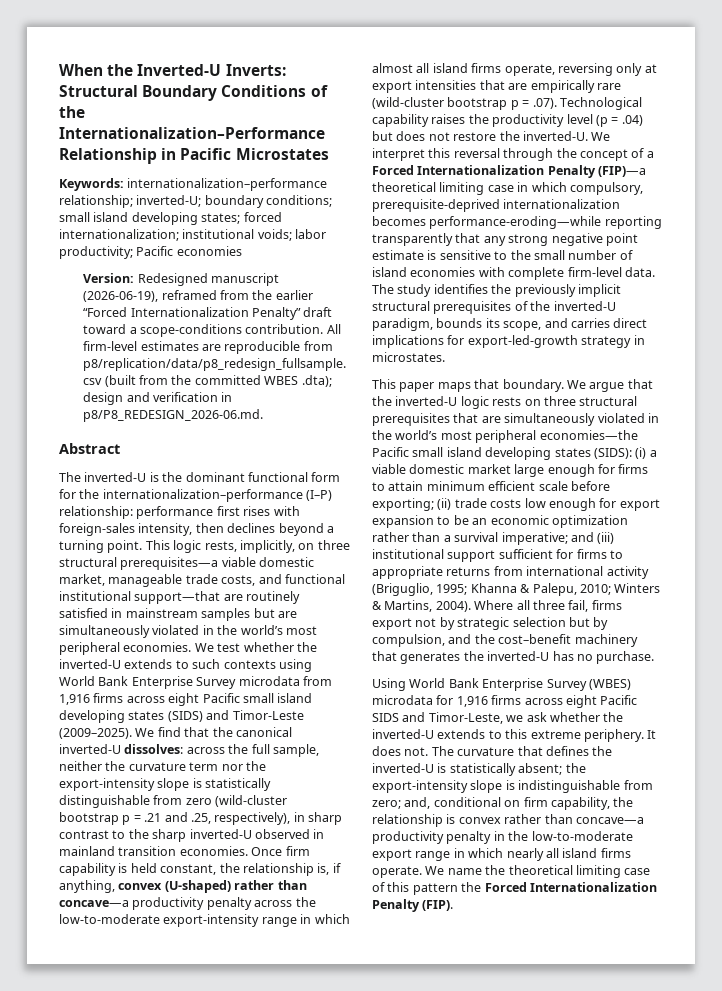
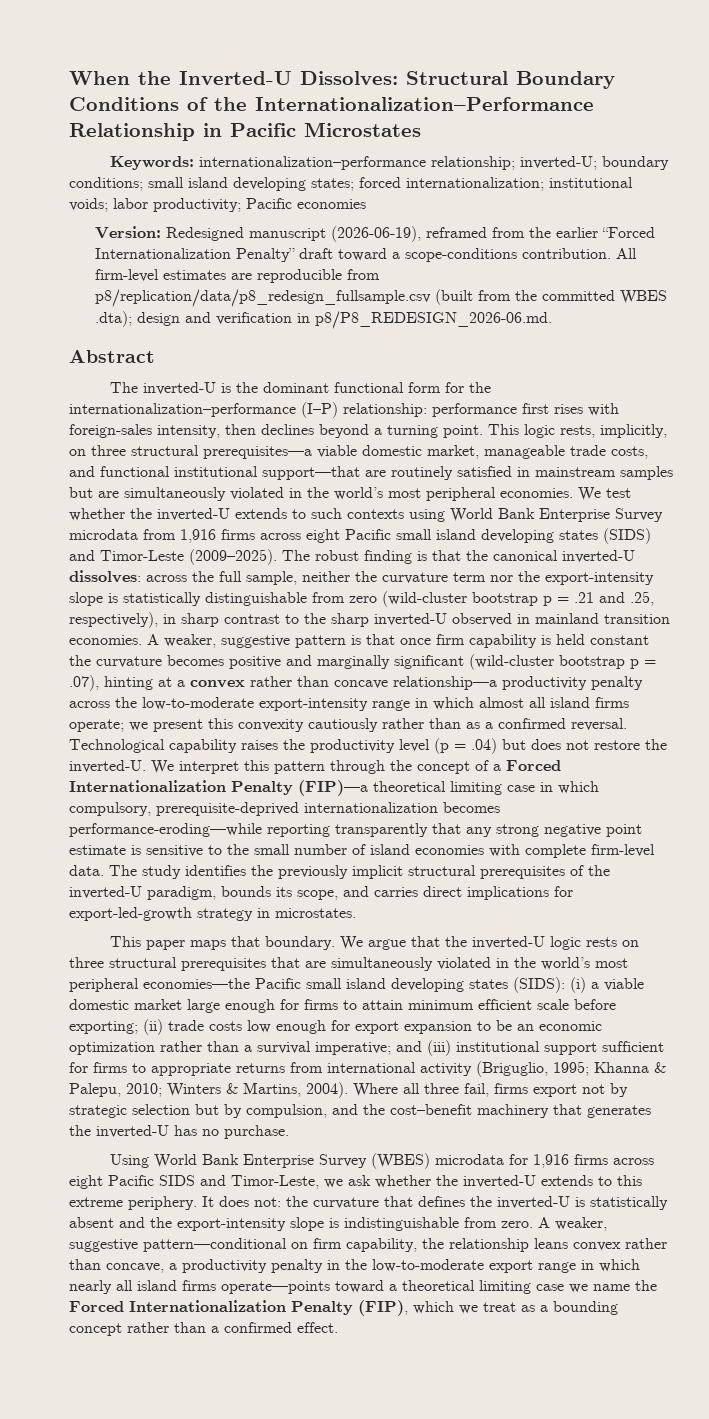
- When the Inverted-U Inverts: Structural Boundary Conditions of the Internationalization–Performance Relationship in Pacific Microstates
+ When the Inverted-U Dissolves: Structural Boundary Conditions of the Internationalization–Performance Relationship in Pacific Microstates
- We find that the canonical inverted-U dissolves: across the full sample, neither the curvature term nor the export-intensity slope is statistically distinguishable from zero (wild-cluster bootstrap p = .21 and .25, respectively), in sharp contrast to the sharp inverted-U observed in mainland transition economies.
+ The robust finding is that the canonical inverted-U dissolves: across the full sample, neither the curvature term nor the export-intensity slope is statistically distinguishable from zero (wild-cluster bootstrap p = .21 and .25, respectively), in sharp contrast to the sharp inverted-U observed in mainland transition economies.
- Once firm capability is held constant, the relationship is, if anything, convex (U-shaped) rather than concave—a productivity penalty across the low-to-moderate export-intensity range in which almost all island firms operate, reversing only at export intensities that are empirically rare (wild-cluster bootstrap p = .07). Technological capability raises the productivity level (p = .04) but does not restore the inverted-U.
+ A weaker, suggestive pattern is that once firm capability is held constant the curvature becomes positive and marginally significant (wild-cluster bootstrap p = .07), hinting at a convex rather than concave relationship—a productivity penalty across the low-to-moderate export-intensity range in which almost all island firms operate; we present this convexity cautiously rather than as a confirmed reversal. Technological capability raises the productivity level (p = .04) but does not restore the inverted-U.
- We interpret this reversal through the concept of a Forced Internationalization Penalty (FIP)—a theoretical limiting case in which compulsory, prerequisite-deprived internationalization becomes performance-eroding—while reporting transparently that any strong negative point estimate is sensitive to the small number of island economies with complete firm-level data.
+ We interpret this pattern through the concept of a Forced Internationalization Penalty (FIP)—a theoretical limiting case in which compulsory, prerequisite-deprived internationalization becomes performance-eroding—while reporting transparently that any strong negative point estimate is sensitive to the small number of island economies with complete firm-level data.
- It does not. The curvature that defines the inverted-U is statistically absent; the export-intensity slope is indistinguishable from zero; and, conditional on firm capability, the relationship is convex rather than concave—a productivity penalty in the low-to-moderate export range in which nearly all island firms operate. We name the theoretical limiting case of this pattern the Forced Internationalization Penalty (FIP).
+ It does not: the curvature that defines the inverted-U is statistically absent and the export-intensity slope is indistinguishable from zero. A weaker, suggestive pattern—conditional on firm capability, the relationship leans convex rather than concave, a productivity penalty in the low-to-moderate export range in which nearly all island firms operate—points toward a theoretical limiting case we name the Forced Internationalization Penalty (FIP), which we treat as a bounding concept rather than a confirmed effect.

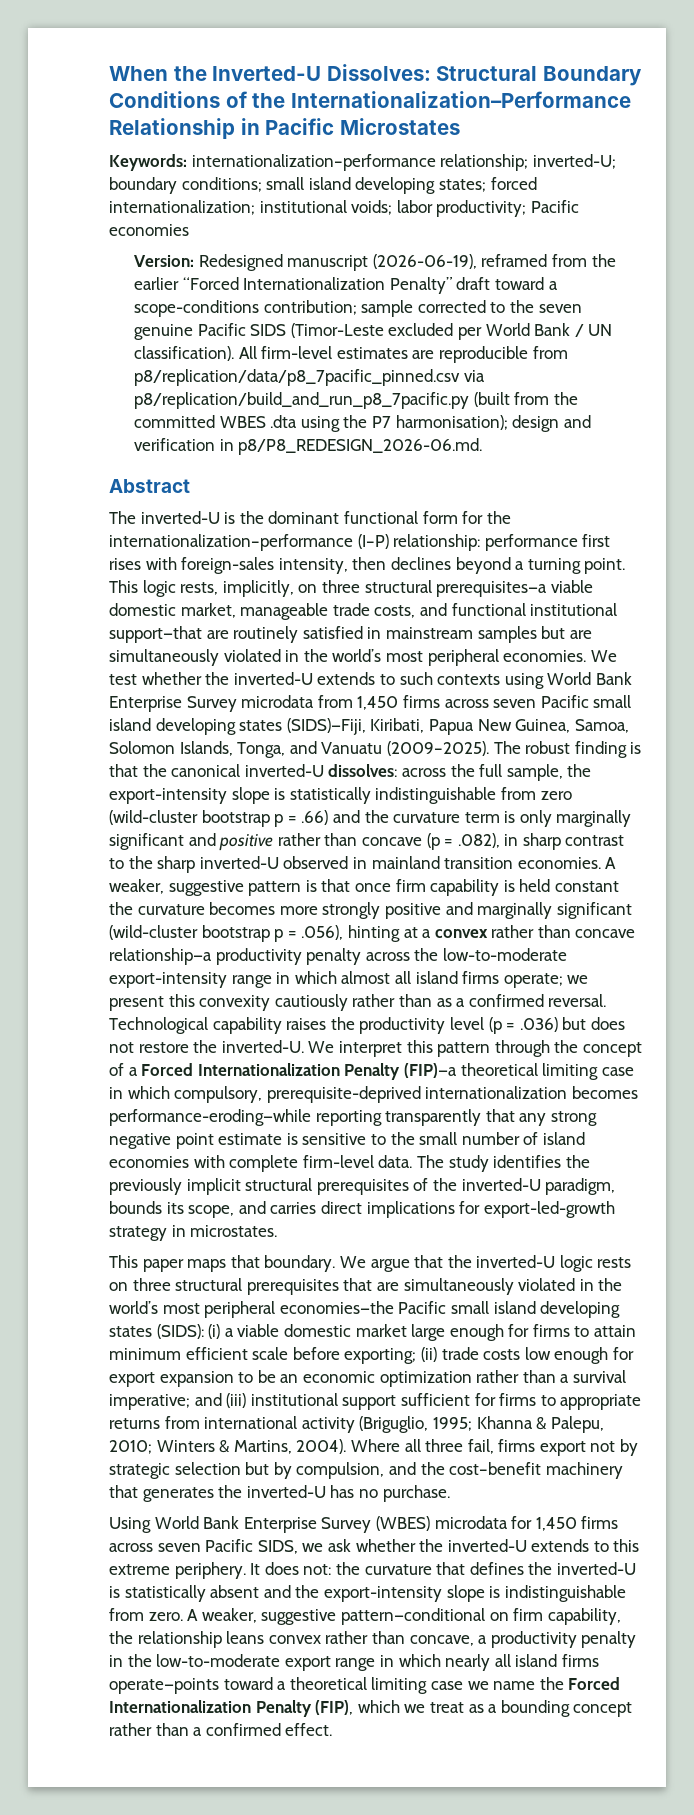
- Version: Redesigned manuscript (2026-06-19), reframed from the earlier “Forced Internationalization Penalty” draft toward a scope-conditions contribution.
+ Version: Redesigned manuscript (2026-06-19), reframed from the earlier “Forced Internationalization Penalty” draft toward a scope-conditions contribution; sample corrected to the seven genuine Pacific SIDS (Timor-Leste excluded per World Bank / UN classification).
- All firm-level estimates are reproducible from p8/replication/data/p8_redesign_fullsample.csv (built from the committed WBES .dta); design and verification in p8/P8_REDESIGN_2026-06.md.
+ All firm-level estimates are reproducible from p8/replication/data/p8_7pacific_pinned.csv via p8/replication/build_and_run_p8_7pacific.py (built from the committed WBES .dta using the P7 harmonisation); design and verification in p8/P8_REDESIGN_2026-06.md.
- We test whether the inverted-U extends to such contexts using World Bank Enterprise Survey microdata from 1,916 firms across eight Pacific small island developing states (SIDS) and Timor-Leste (2009–2025).
+ We test whether the inverted-U extends to such contexts using World Bank Enterprise Survey microdata from 1,450 firms across seven Pacific small island developing states (SIDS)—Fiji, Kiribati, Papua New Guinea, Samoa, Solomon Islands, Tonga, and Vanuatu (2009–2025).
- The robust finding is that the canonical inverted-U dissolves: across the full sample, neither the curvature term nor the export-intensity slope is statistically distinguishable from zero (wild-cluster bootstrap p = .21 and .25, respectively), in sharp contrast to the sharp inverted-U observed in mainland transition economies.
+ The robust finding is that the canonical inverted-U dissolves: across the full sample, the export-intensity slope is statistically indistinguishable from zero (wild-cluster bootstrap p = .66) and the curvature term is only marginally significant and positive rather than concave (p = .082), in sharp contrast to the sharp inverted-U observed in mainland transition economies.
- A weaker, suggestive pattern is that once firm capability is held constant the curvature becomes positive and marginally significant (wild-cluster bootstrap p = .07), hinting at a convex rather than concave relationship—a productivity penalty across the low-to-moderate export-intensity range in which almost all island firms operate; we present this convexity cautiously rather than as a confirmed reversal.
+ A weaker, suggestive pattern is that once firm capability is held constant the curvature becomes more strongly positive and marginally significant (wild-cluster bootstrap p = .056), hinting at a convex rather than concave relationship—a productivity penalty across the low-to-moderate export-intensity range in which almost all island firms operate; we present this convexity cautiously rather than as a confirmed reversal.
- Technological capability raises the productivity level (p = .04) but does not restore the inverted-U.
+ Technological capability raises the productivity level (p = .036) but does not restore the inverted-U.
- Using World Bank Enterprise Survey (WBES) microdata for 1,916 firms across eight Pacific SIDS and Timor-Leste, we ask whether the inverted-U extends to this extreme periphery.
+ Using World Bank Enterprise Survey (WBES) microdata for 1,450 firms across seven Pacific SIDS, we ask whether the inverted-U extends to this extreme periphery.

